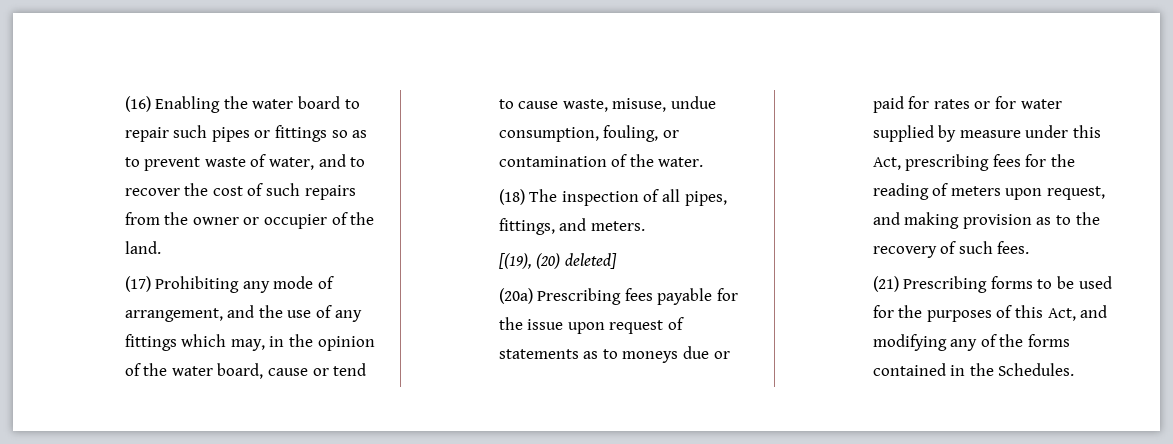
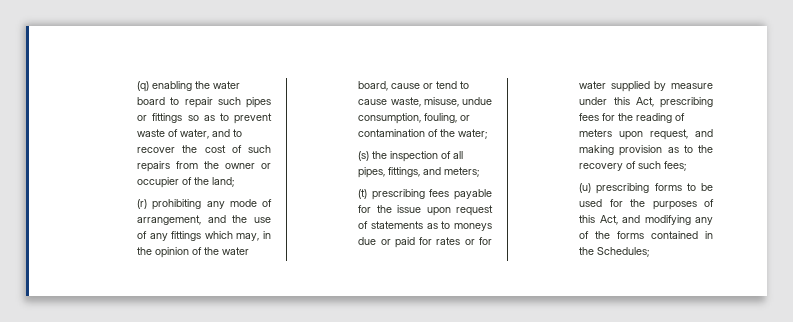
- (16) Enabling the water board to repair such pipes or fittings so as to prevent waste of water, and to recover the cost of such repairs from the owner or occupier of the land.
- (17) Prohibiting any mode of arrangement, and the use of any fittings which may, in the opinion of the water board, cause or tend to cause waste, misuse, undue consumption, fouling, or contamination of the water.
- (18) The inspection of all pipes, fittings, and meters.
- [(19), (20) deleted]
- (20a) Prescribing fees payable for the issue upon request of statements as to moneys due or paid for rates or for water supplied by measure under this Act, prescribing fees for the reading of meters upon request, and making provision as to the recovery of such fees.
- (21) Prescribing forms to be used for the purposes of this Act, and modifying any of the forms contained in the Schedules.
+ (q) enabling the water board to repair such pipes or fittings so as to prevent waste of water, and to recover the cost of such repairs from the owner or occupier of the land;
+ (r) prohibiting any mode of arrangement, and the use of any fittings which may, in the opinion of the water board, cause or tend to cause waste, misuse, undue consumption, fouling, or contamination of the water;
+ (s) the inspection of all pipes, fittings, and meters;
+ (t) prescribing fees payable for the issue upon request of statements as to moneys due or paid for rates or for water supplied by measure under this Act, prescribing fees for the reading of meters upon request, and making provision as to the recovery of such fees;
+ (u) prescribing forms to be used for the purposes of this Act, and modifying any of the forms contained in the Schedules;

